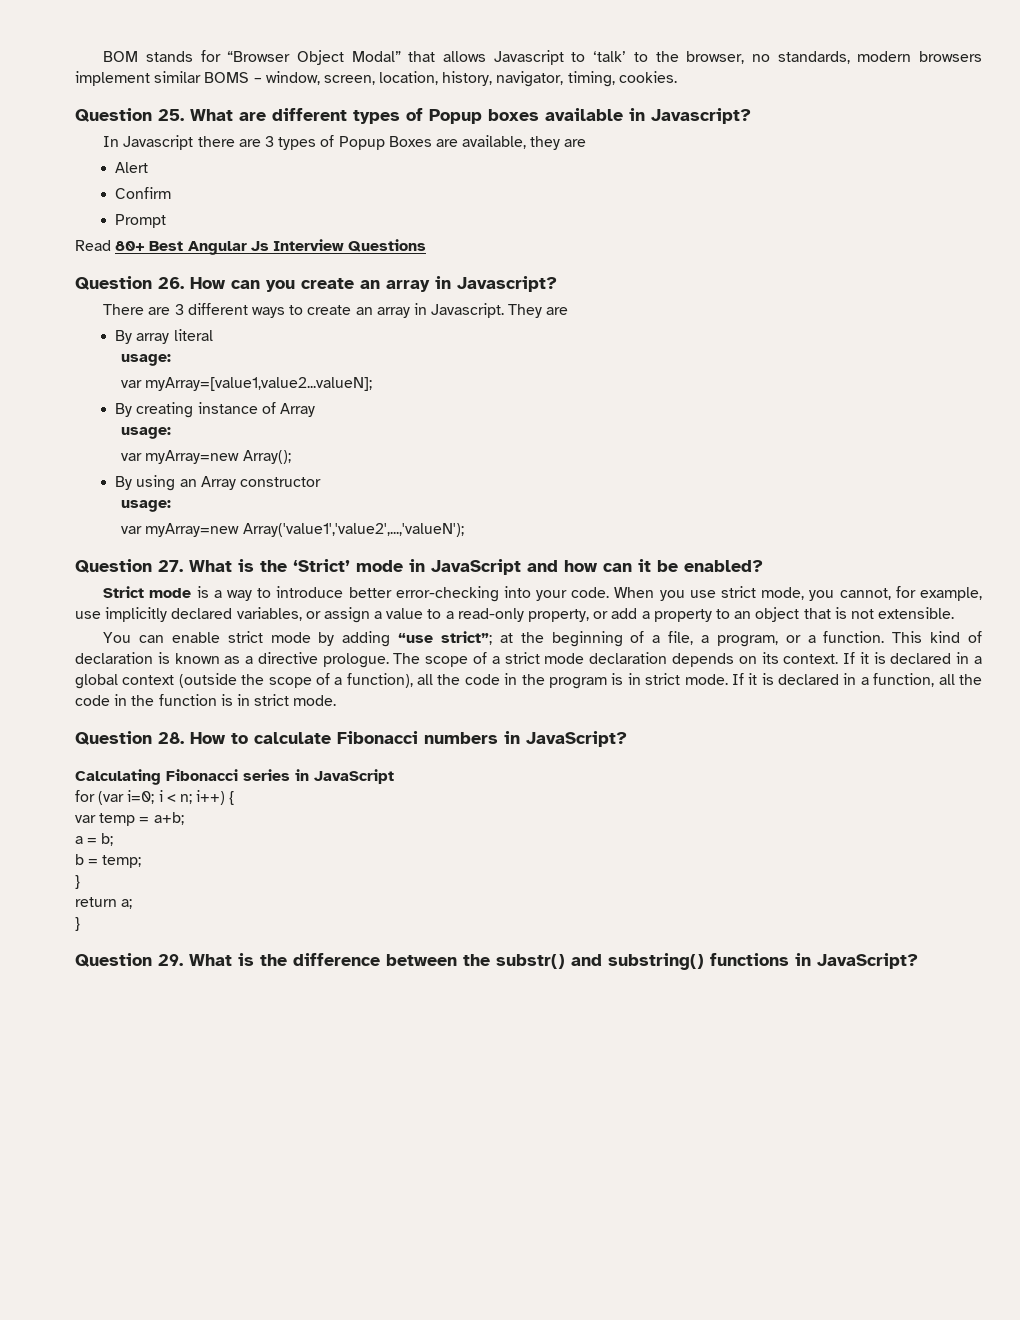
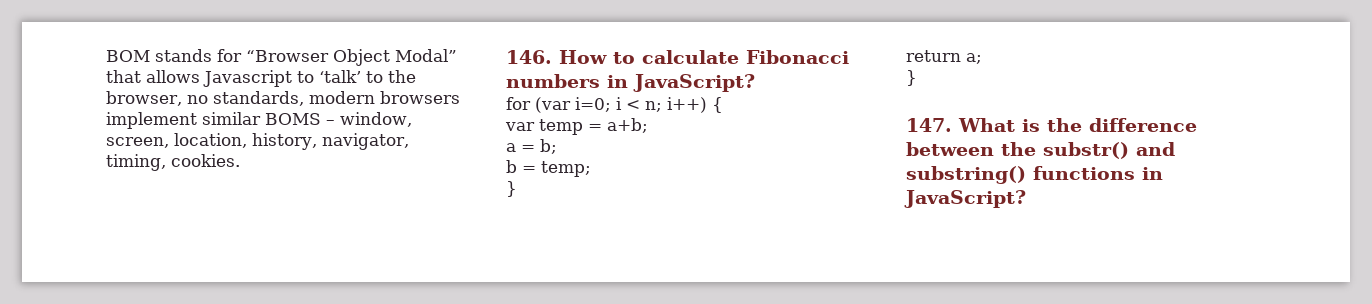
- Question 25. What are different types of Popup boxes available in Javascript?
- In Javascript there are 3 types of Popup Boxes are available, they are
- Alert
- Confirm
- Prompt
- Read 80+ Best Angular Js Interview Questions
- Question 26. How can you create an array in Javascript?
- There are 3 different ways to create an array in Javascript. They are
- By array literal
- usage:
- var myArray=[value1,value2...valueN];
- By creating instance of Array
- usage:
- var myArray=new Array();
- By using an Array constructor
- usage:
- var myArray=new Array('value1','value2',...,'valueN');
- Question 27. What is the ‘Strict’ mode in JavaScript and how can it be enabled?
- Strict mode is a way to introduce better error-checking into your code. When you use strict mode, you cannot, for example, use implicitly declared variables, or assign a value to a read-only property, or add a property to an object that is not extensible.
- You can enable strict mode by adding “use strict”; at the beginning of a file, a program, or a function. This kind of declaration is known as a directive prologue. The scope of a strict mode declaration depends on its context. If it is declared in a global context (outside the scope of a function), all the code in the program is in strict mode. If it is declared in a function, all the code in the function is in strict mode.
- Question 28. How to calculate Fibonacci numbers in JavaScript?
+ 146. How to calculate Fibonacci numbers in JavaScript?
- Calculating Fibonacci series in JavaScript
- Question 29. What is the difference between the substr() and substring() functions in JavaScript?
+ 147. What is the difference between the substr() and substring() functions in JavaScript?

